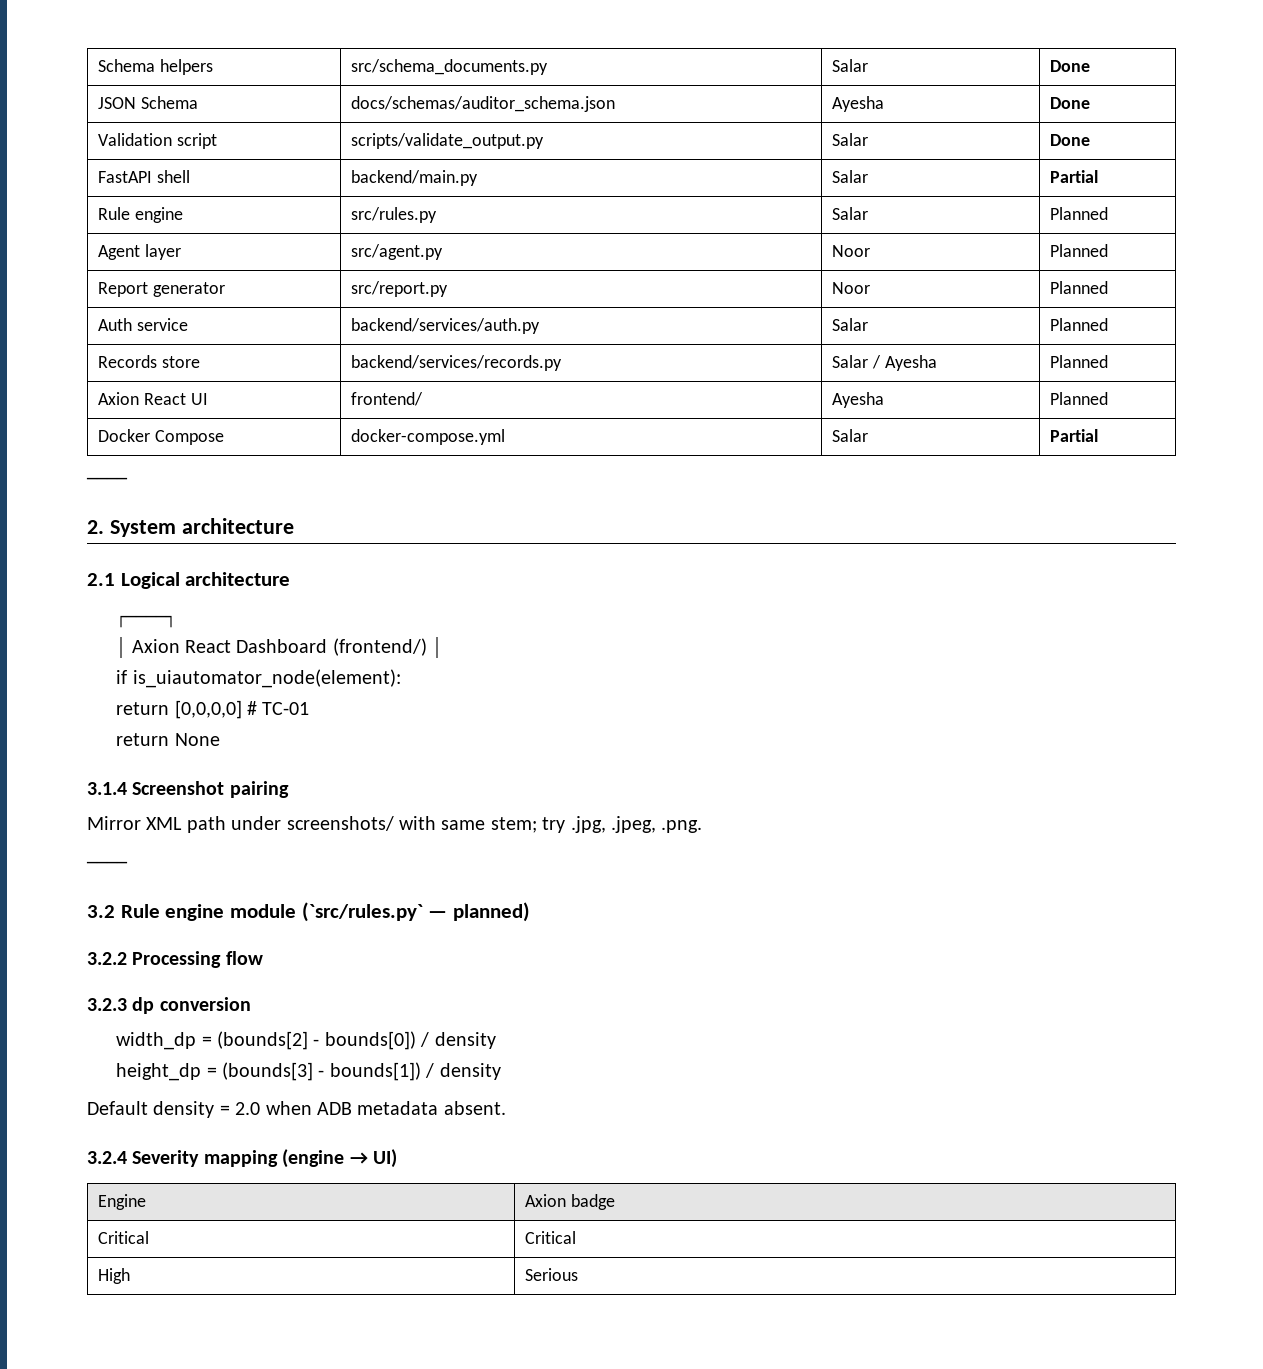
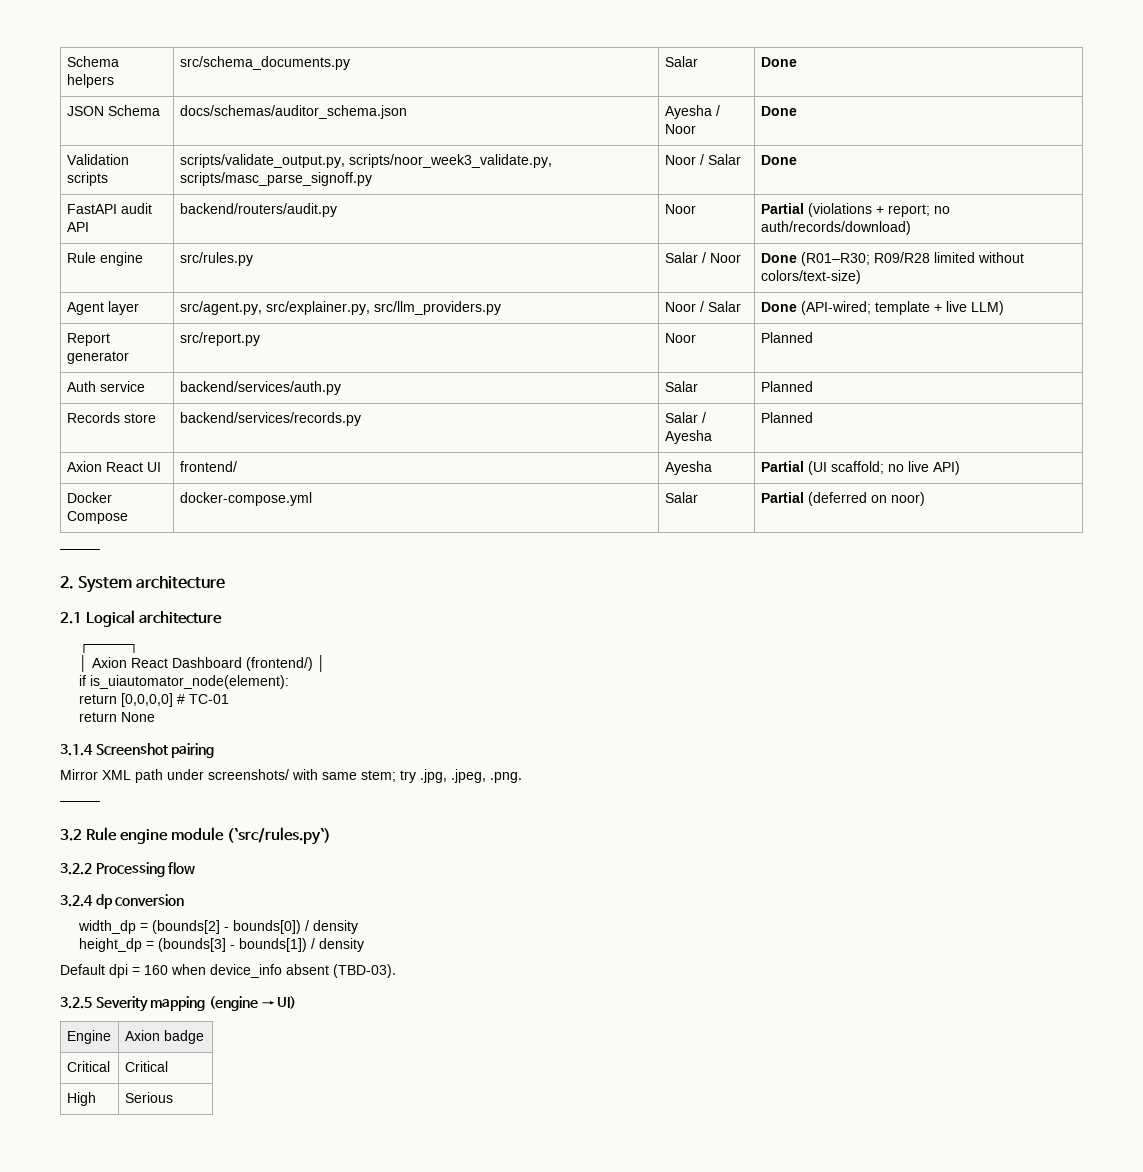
- JSON Schema | docs/schemas/auditor_schema.json | Ayesha | Done
+ JSON Schema | docs/schemas/auditor_schema.json | Ayesha / Noor | Done
- Validation script | scripts/validate_output.py | Salar | Done
- FastAPI shell | backend/main.py | Salar | Partial
- Rule engine | src/rules.py | Salar | Planned
- Agent layer | src/agent.py | Noor | Planned
+ Validation scripts | scripts/validate_output.py, scripts/noor_week3_validate.py, scripts/masc_parse_signoff.py | Noor / Salar | Done
+ FastAPI audit API | backend/routers/audit.py | Noor | Partial (violations + report; no auth/records/download)
+ Rule engine | src/rules.py | Salar / Noor | Done (R01–R30; R09/R28 limited without colors/text-size)
+ Agent layer | src/agent.py, src/explainer.py, src/llm_providers.py | Noor / Salar | Done (API-wired; template + live LLM)
- Axion React UI | frontend/ | Ayesha | Planned
+ Axion React UI | frontend/ | Ayesha | Partial (UI scaffold; no live API)
- Docker Compose | docker-compose.yml | Salar | Partial
+ Docker Compose | docker-compose.yml | Salar | Partial (deferred on noor)
- 3.2 Rule engine module (`src/rules.py` — planned)
+ 3.2 Rule engine module (`src/rules.py`)
- 3.2.3 dp conversion
+ 3.2.4 dp conversion
- Default density = 2.0 when ADB metadata absent.
- 3.2.4 Severity mapping (engine → UI)
+ Default dpi = 160 when device_info absent (TBD-03).
+ 3.2.5 Severity mapping (engine → UI)

